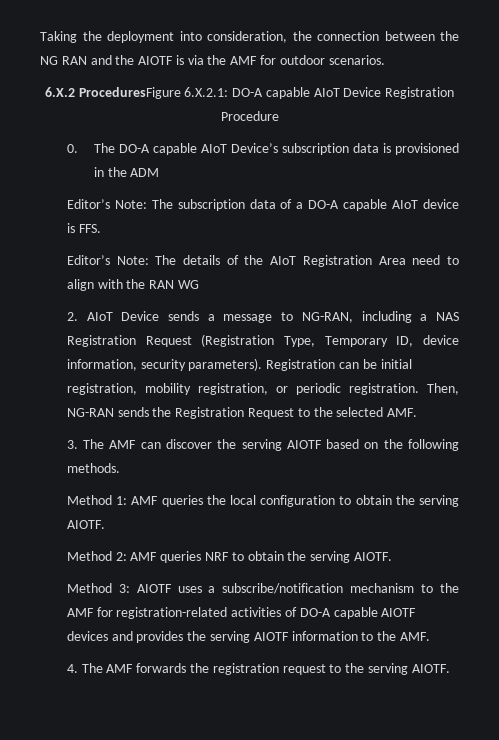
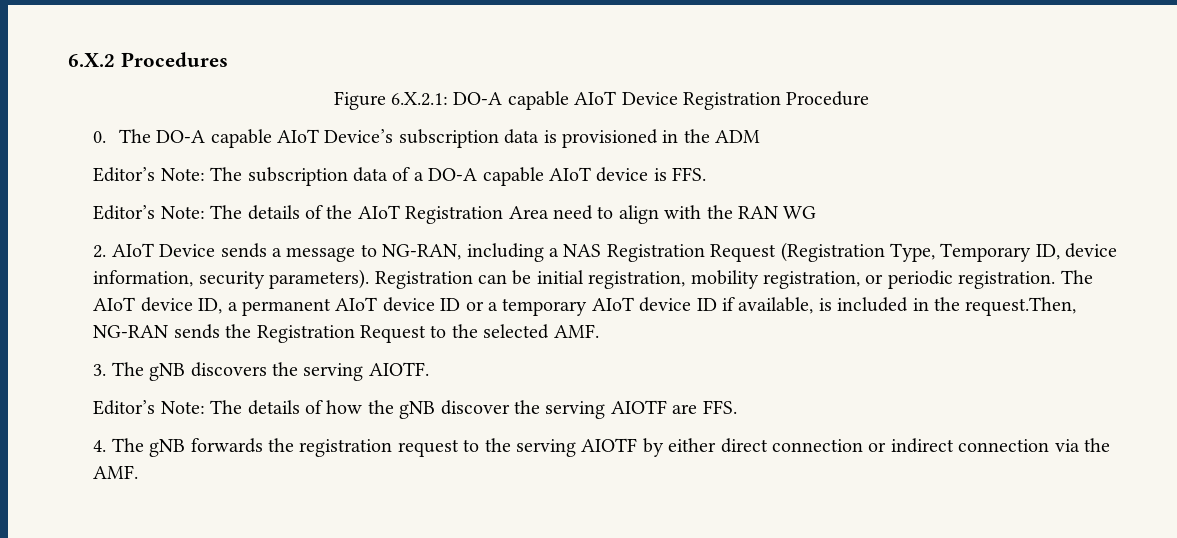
- Taking the deployment into consideration, the connection between the NG RAN and the AIOTF is via the AMF for outdoor scenarios.
- 6.X.2 ProceduresFigure 6.X.2.1: DO-A capable AIoT Device Registration Procedure
+ 6.X.2 Procedures
+ Figure 6.X.2.1: DO-A capable AIoT Device Registration Procedure
- Then, NG-RAN sends the Registration Request to the selected AMF.
+ The AIoT device ID, a permanent AIoT device ID or a temporary AIoT device ID if available, is included in the request.Then, NG-RAN sends the Registration Request to the selected AMF.
- 3. The AMF can discover the serving AIOTF based on the following methods.
- Method 1: AMF queries the local configuration to obtain the serving AIOTF.
- Method 2: AMF queries NRF to obtain the serving AIOTF.
- Method 3: AIOTF uses a subscribe/notification mechanism to the AMF for registration-related activities of DO-A capable AIOTF devices and provides the serving AIOTF information to the AMF.
+ 3. The gNB discovers the serving AIOTF.
+ Editor’s Note: The details of how the gNB discover the serving AIOTF are FFS.
- 4. The AMF forwards the registration request to the serving AIOTF.
+ 4. The gNB forwards the registration request to the serving AIOTF by either direct connection or indirect connection via the AMF.

